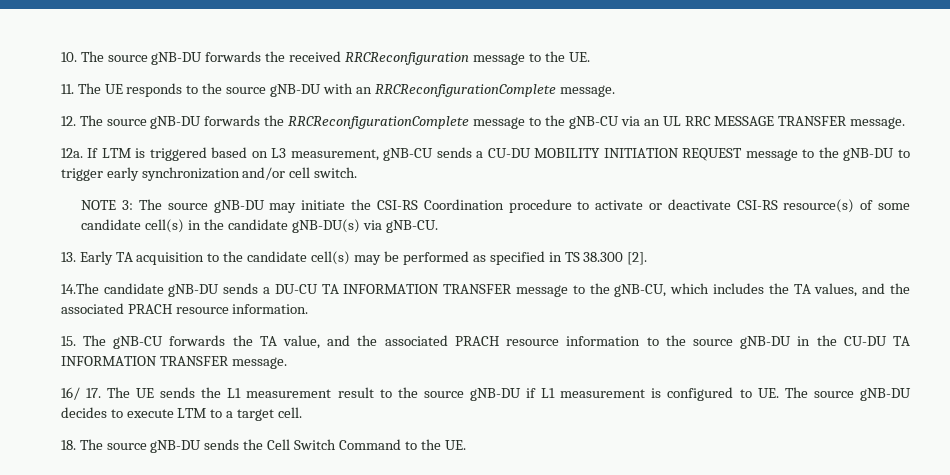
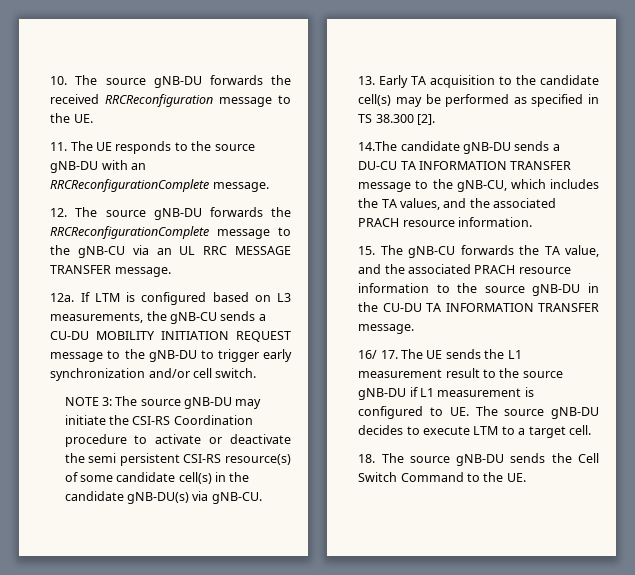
- If LTM is triggered based on L3 measurement, gNB-CU sends a CU-DU MOBILITY INITIATION REQUEST message to the gNB-DU to trigger early synchronization and/or cell switch.
+ If LTM is configured based on L3 measurements, the gNB-CU sends a CU-DU MOBILITY INITIATION REQUEST message to the gNB-DU to trigger early synchronization and/or cell switch.
- NOTE 3: The source gNB-DU may initiate the CSI-RS Coordination procedure to activate or deactivate CSI-RS resource(s) of some candidate cell(s) in the candidate gNB-DU(s) via gNB-CU.
+ NOTE 3: The source gNB-DU may initiate the CSI-RS Coordination procedure to activate or deactivate the semi persistent CSI-RS resource(s) of some candidate cell(s) in the candidate gNB-DU(s) via gNB-CU.

